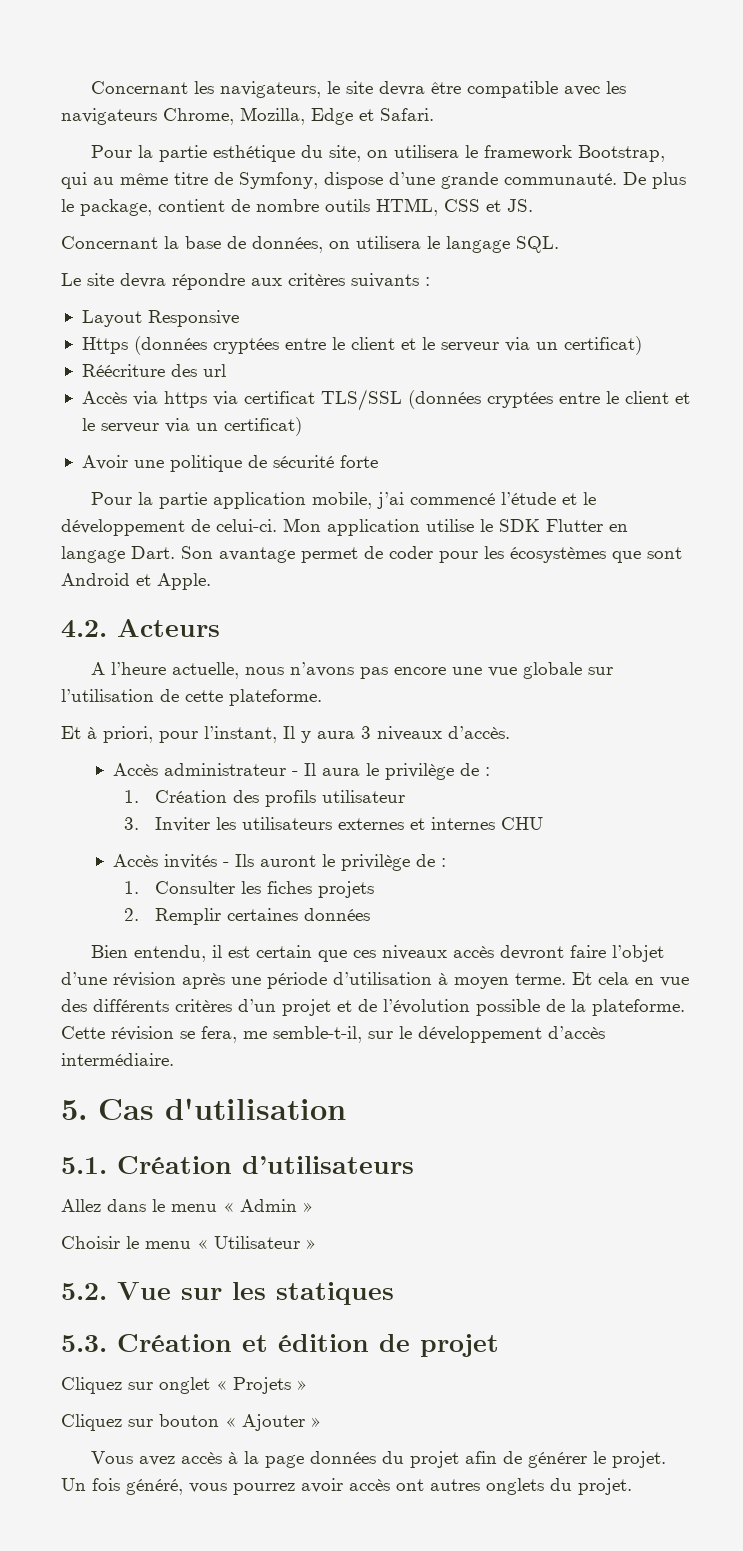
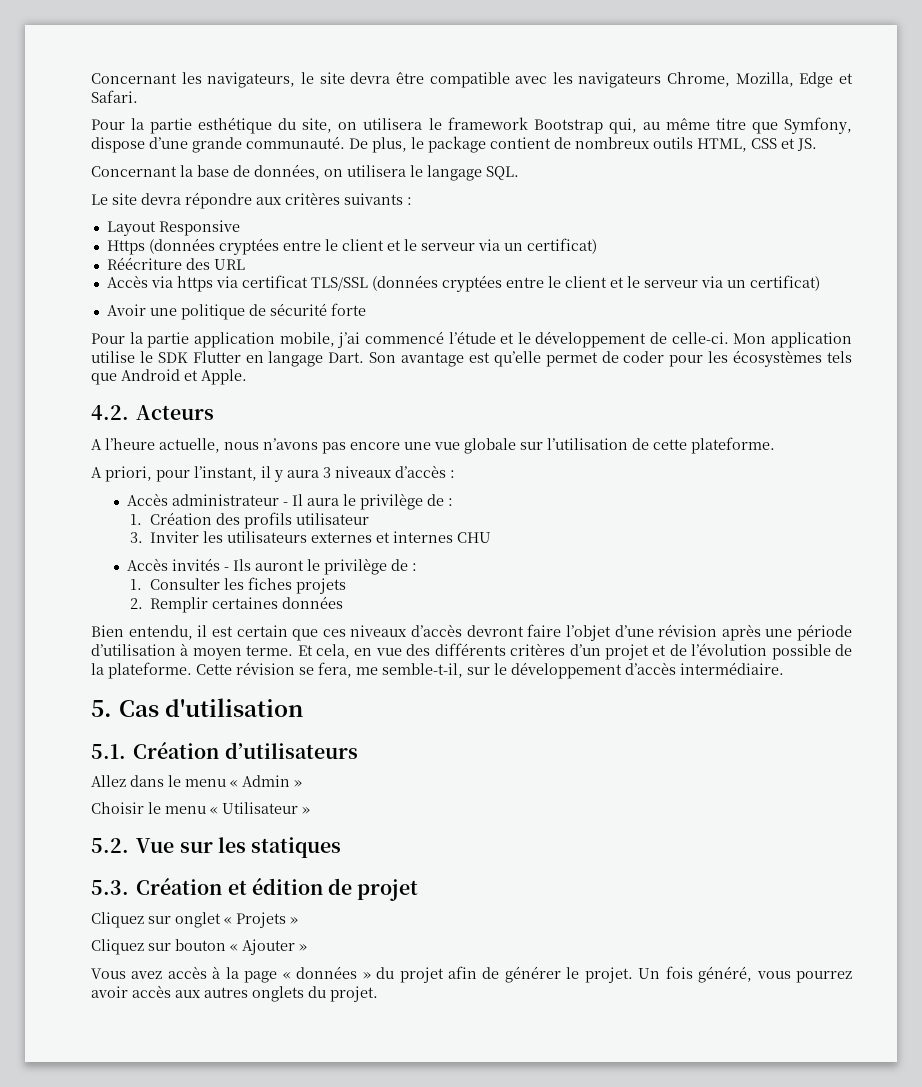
- Pour la partie esthétique du site, on utilisera le framework Bootstrap, qui au même titre de Symfony, dispose d’une grande communauté.
+ Pour la partie esthétique du site, on utilisera le framework Bootstrap qui, au même titre que Symfony, dispose d’une grande communauté.
- De plus le package, contient de nombre outils HTML, CSS et JS.
+ De plus, le package contient de nombreux outils HTML, CSS et JS.
- Réécriture des url
+ Réécriture des URL
- Pour la partie application mobile, j’ai commencé l’étude et le développement de celui-ci.
+ Pour la partie application mobile, j’ai commencé l’étude et le développement de celle-ci.
- Son avantage permet de coder pour les écosystèmes que sont Android et Apple.
+ Son avantage est qu’elle permet de coder pour les écosystèmes tels que Android et Apple.
- Et à priori, pour l’instant, Il y aura 3 niveaux d’accès.
+ A priori, pour l’instant, il y aura 3 niveaux d’accès :
- Bien entendu, il est certain que ces niveaux accès devront faire l’objet d’une révision après une période d’utilisation à moyen terme.
+ Bien entendu, il est certain que ces niveaux d’accès devront faire l’objet d’une révision après une période d’utilisation à moyen terme.
- Et cela en vue des différents critères d’un projet et de l’évolution possible de la plateforme.
+ Et cela, en vue des différents critères d’un projet et de l’évolution possible de la plateforme.
- Vous avez accès à la page données du projet afin de générer le projet.
+ Vous avez accès à la page « données » du projet afin de générer le projet.
- Un fois généré, vous pourrez avoir accès ont autres onglets du projet.
+ Un fois généré, vous pourrez avoir accès aux autres onglets du projet.

